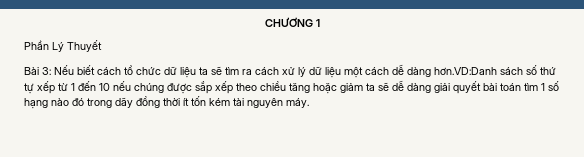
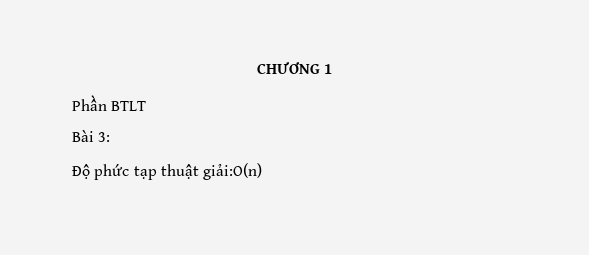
- Phần Lý Thuyết
+ Phần BTLT
- Bài 3: Nếu biết cách tổ chức dữ liệu ta sẽ tìm ra cách xử lý dữ liệu một cách dễ dàng hơn.VD:Danh sách số thứ tự xếp từ 1 đến 10 nếu chúng được sắp xếp theo chiều tăng hoặc giảm ta sẽ dễ dàng giải quyết bài toán tìm 1 số hạng nào đó trong dãy đồng thời ít tốn kém tài nguyên máy.
+ Bài 3:
+ Độ phức tạp thuật giải:O(n)

